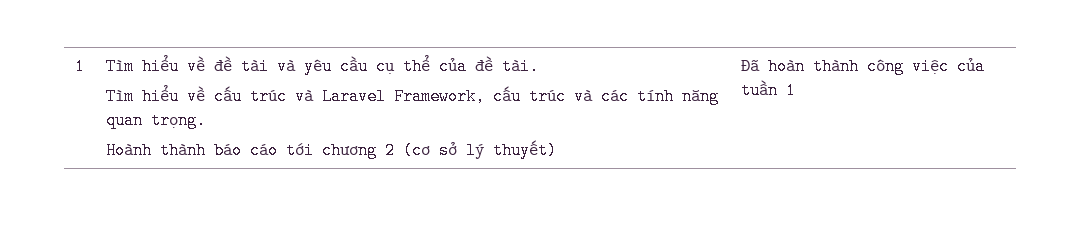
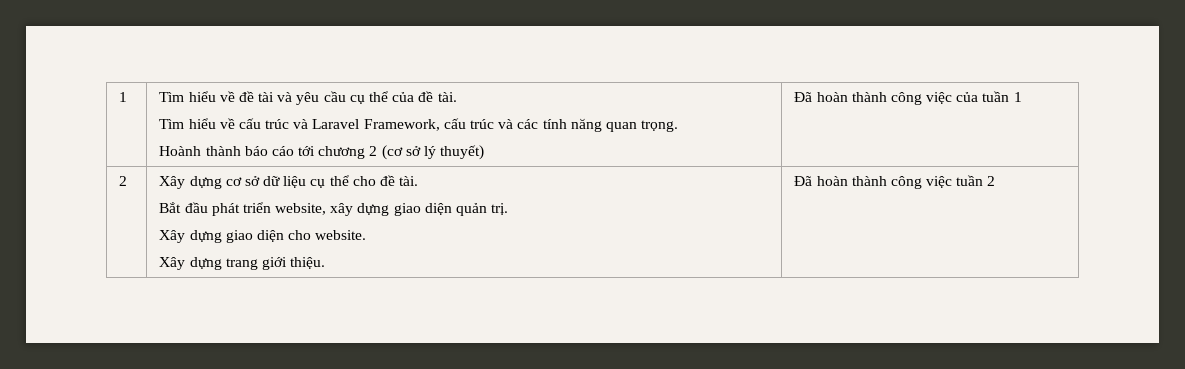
+ 2 | Xây dựng cơ sở dữ liệu cụ thể cho đề tài.
+ Bắt đầu phát triển website, xây dựng giao diện quản trị.
+ Xây dựng giao diện cho website.
+ Xây dựng trang giới thiệu. | Đã hoàn thành công việc tuần 2

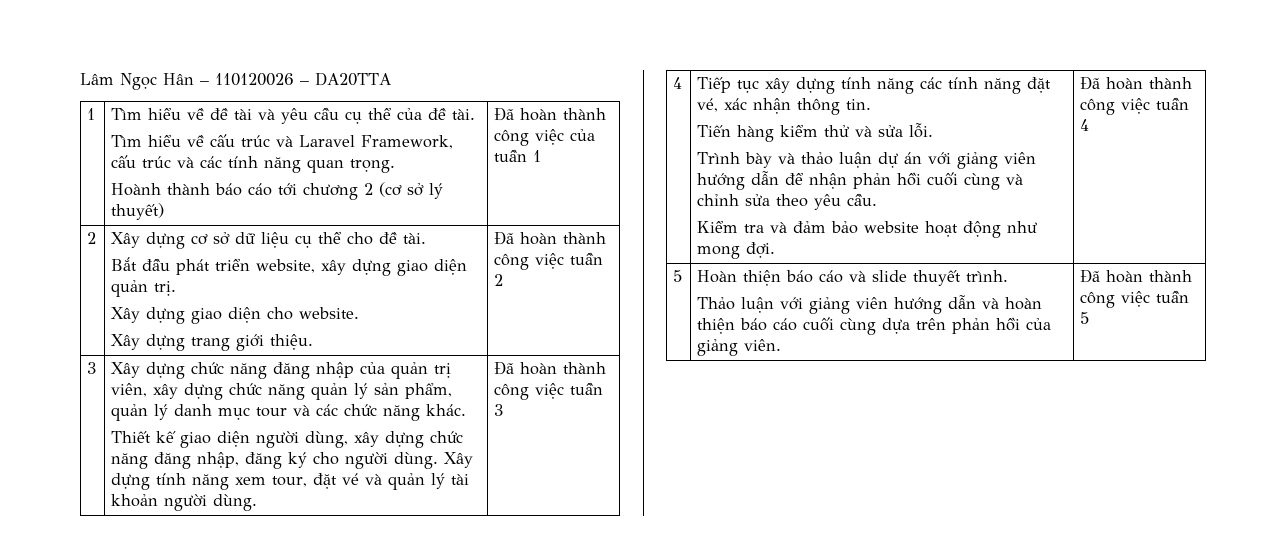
+ Lâm Ngọc Hân – 110120026 – DA20TTA
+ 3 | Xây dựng chức năng đăng nhập của quản trị viên, xây dựng chức năng quản lý sản phẩm, quản lý danh mục tour và các chức năng khác.
+ Thiết kế giao diện người dùng, xây dựng chức năng đăng nhập, đăng ký cho người dùng. Xây dựng tính năng xem tour, đặt vé và quản lý tài khoản người dùng. | Đã hoàn thành công việc tuần 3
+ 4 | Tiếp tục xây dựng tính năng các tính năng đặt vé, xác nhận thông tin.
+ Tiến hàng kiểm thử và sửa lỗi.
+ Trình bày và thảo luận dự án với giảng viên hướng dẫn để nhận phản hồi cuối cùng và chỉnh sửa theo yêu cầu.
+ Kiểm tra và đảm bảo website hoạt động như mong đợi. | Đã hoàn thành công việc tuần 4
+ 5 | Hoàn thiện báo cáo và slide thuyết trình.
+ Thảo luận với giảng viên hướng dẫn và hoàn thiện báo cáo cuối cùng dựa trên phản hồi của giảng viên. | Đã hoàn thành công việc tuần 5

